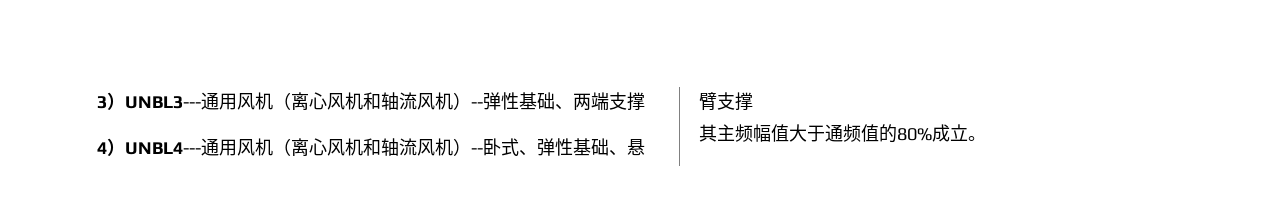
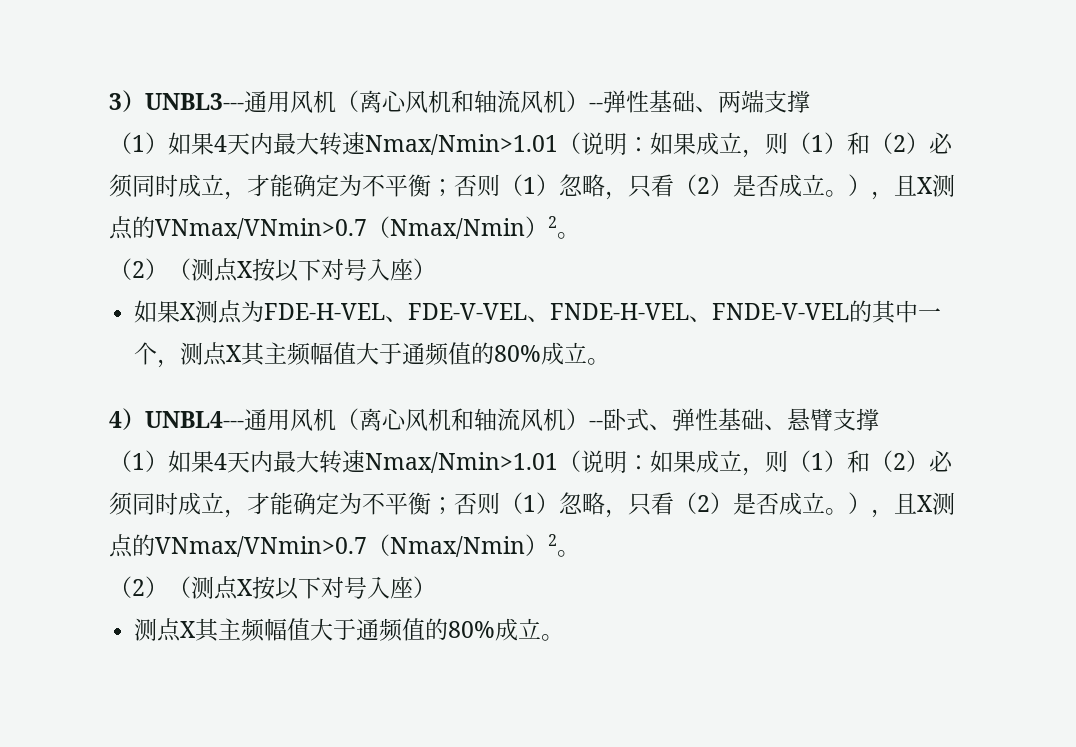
  3）UNBL3---通用风机（离心风机和轴流风机）--弹性基础、两端支撑
+ （1）如果4天内最大转速Nmax/Nmin>1.01（说明：如果成立，则（1）和（2）必须同时成立，才能确定为不平衡；否则（1）忽略，只看（2）是否成立。），且X测点的VNmax/VNmin>0.7（Nmax/Nmin）2。
+ （2）（测点X按以下对号入座）
+ 如果X测点为FDE-H-VEL、FDE-V-VEL、FNDE-H-VEL、FNDE-V-VEL的其中一个，测点X其主频幅值大于通频值的80%成立。
  4）UNBL4---通用风机（离心风机和轴流风机）--卧式、弹性基础、悬臂支撑
- 其主频幅值大于通频值的80%成立。
+ （1）如果4天内最大转速Nmax/Nmin>1.01（说明：如果成立，则（1）和（2）必须同时成立，才能确定为不平衡；否则（1）忽略，只看（2）是否成立。），且X测点的VNmax/VNmin>0.7（Nmax/Nmin）2。
+ （2）（测点X按以下对号入座）
+ 测点X其主频幅值大于通频值的80%成立。

